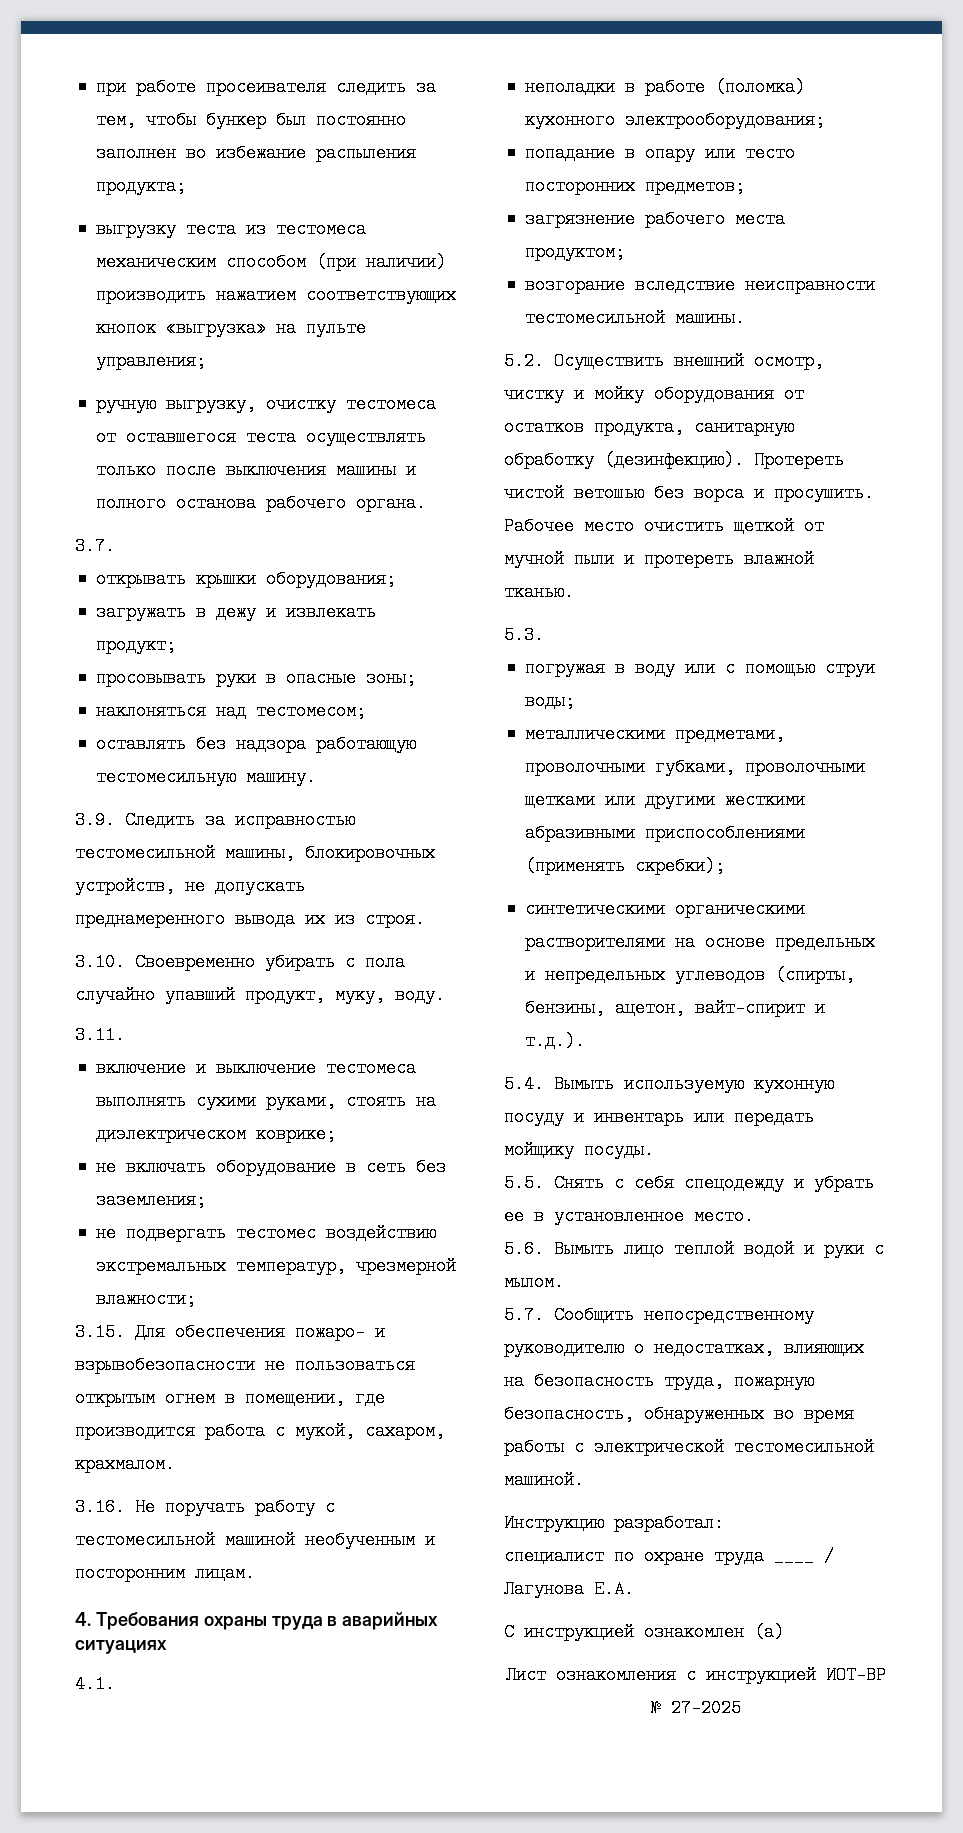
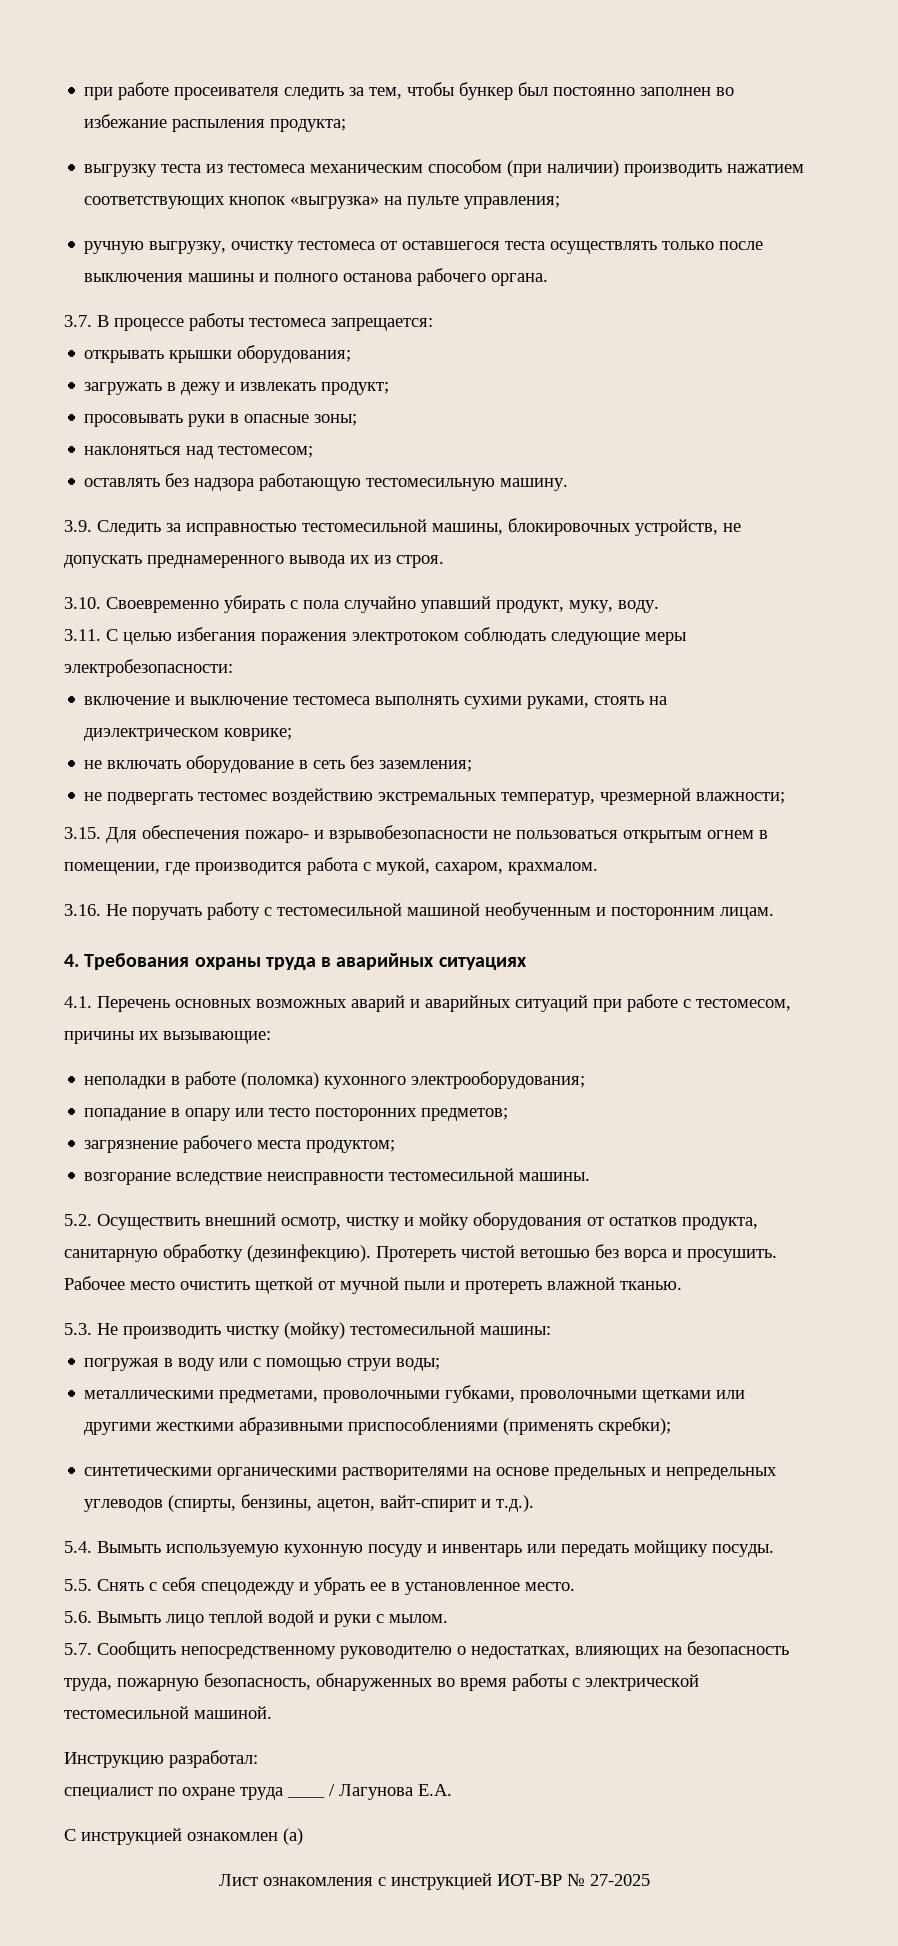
- 3.7.
+ 3.7. В процессе работы тестомеса запрещается:
- 3.11.
+ 3.11. С целью избегания поражения электротоком соблюдать следующие меры электробезопасности:
- 4.1.
+ 4.1. Перечень основных возможных аварий и аварийных ситуаций при работе с тестомесом, причины их вызывающие:
- 5.3.
+ 5.3. Не производить чистку (мойку) тестомесильной машины:

